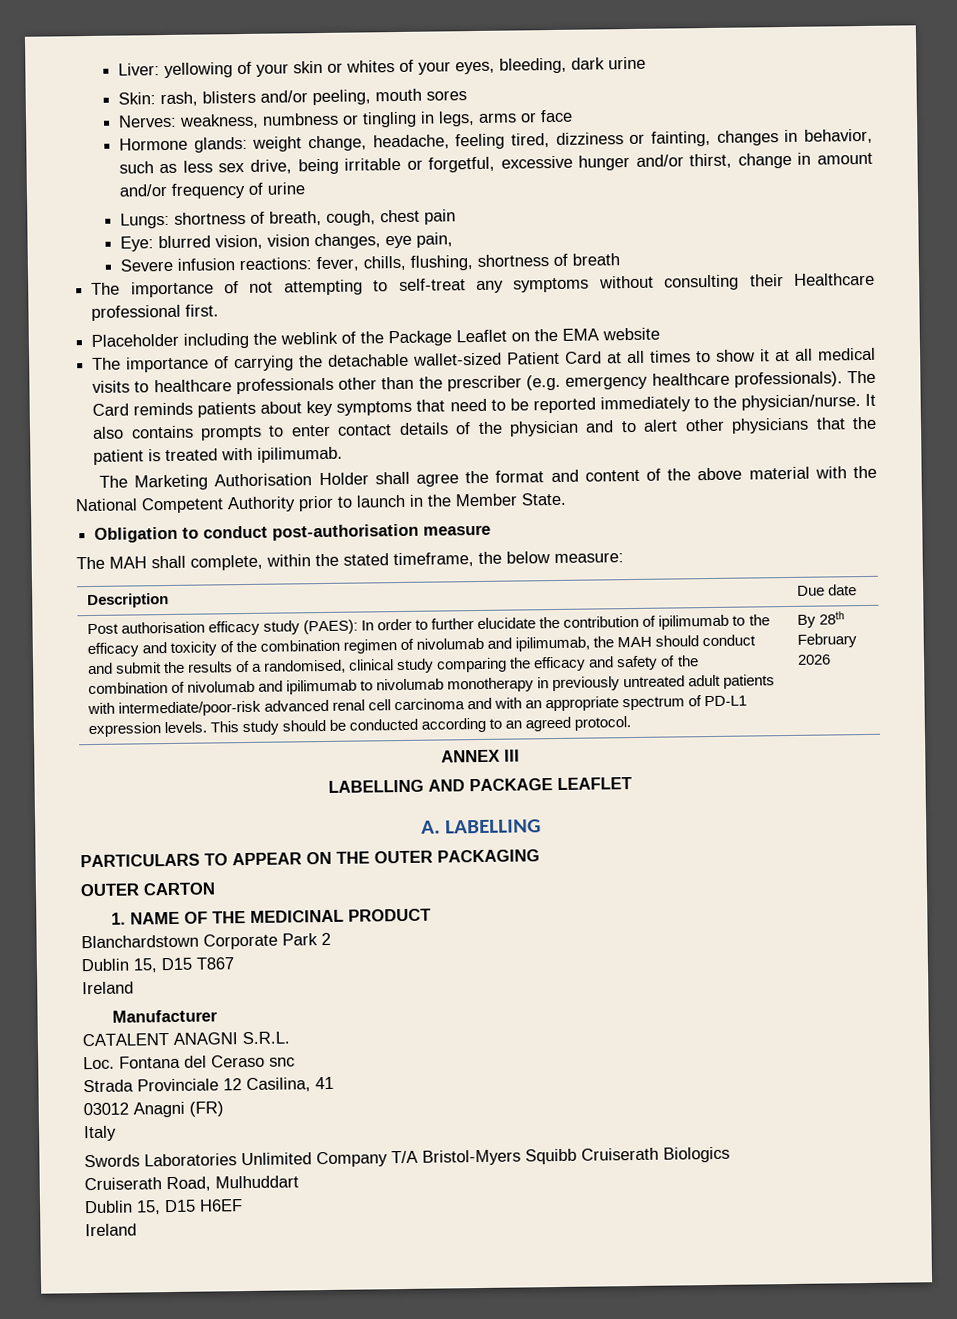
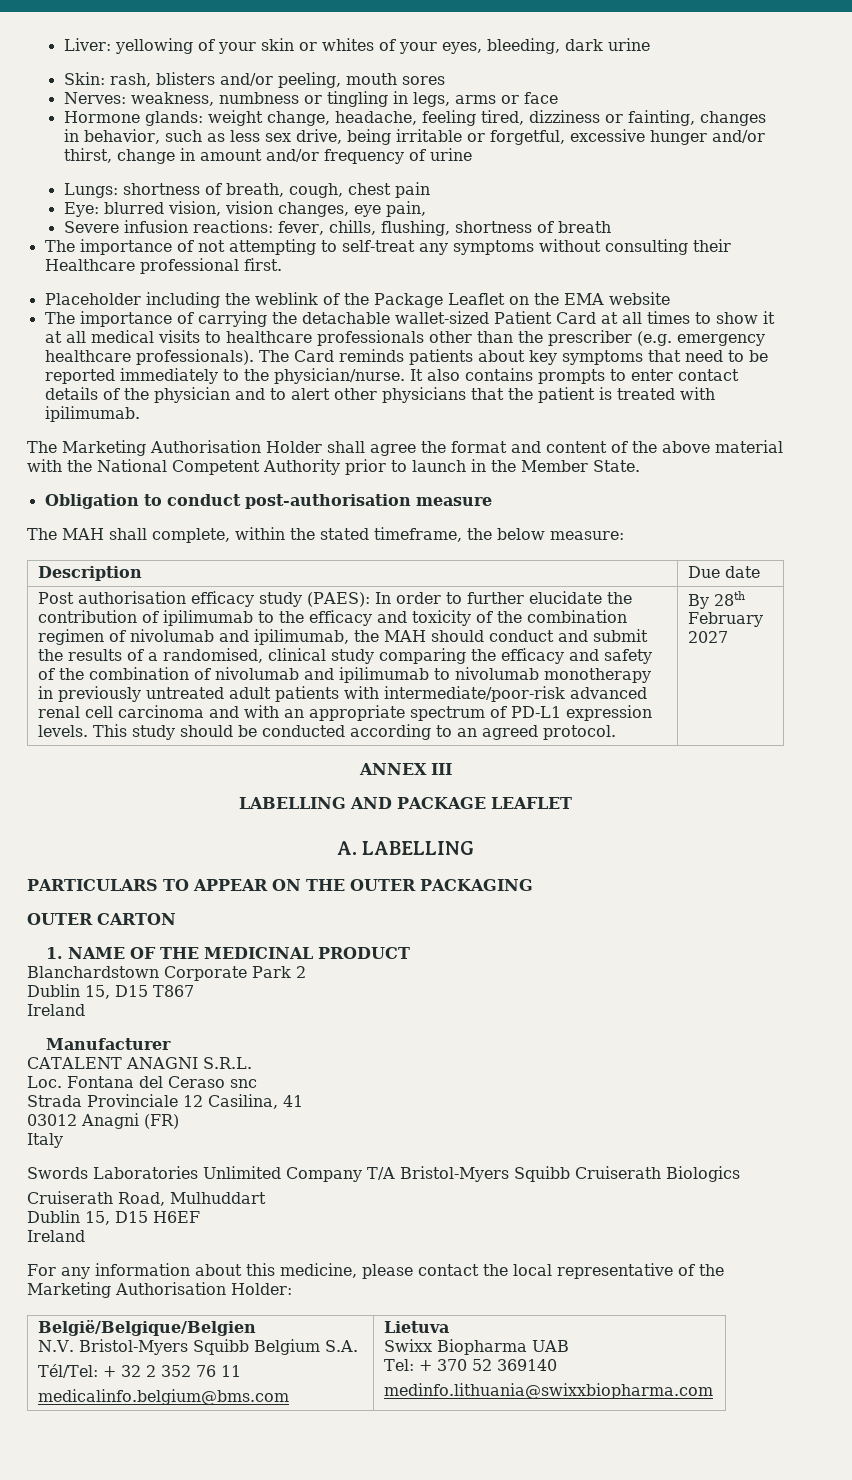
- By 28th February 2026
+ By 28th February 2027
+ For any information about this medicine, please contact the local representative of the Marketing Authorisation Holder:
+ België/Belgique/Belgien
+ N.V. Bristol-Myers Squibb Belgium S.A.
+ Tél/Tel: + 32 2 352 76 11
+ medicalinfo.belgium@bms.com | Lietuva
+ Swixx Biopharma UAB
+ Tel: + 370 52 369140
+ medinfo.lithuania@swixxbiopharma.com

